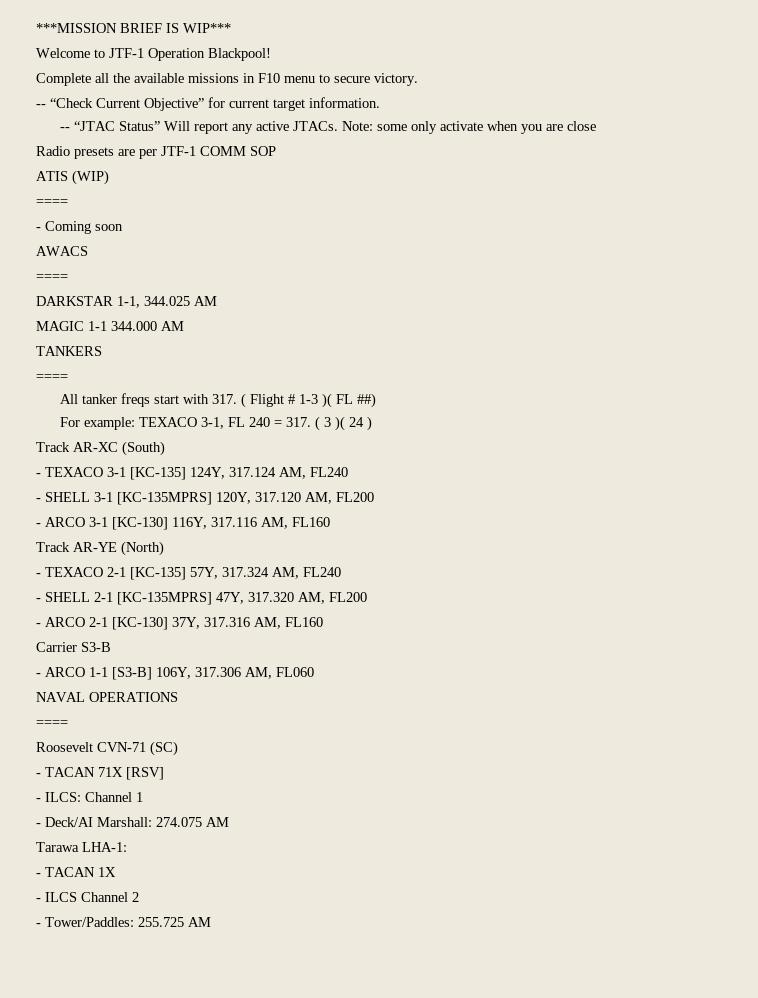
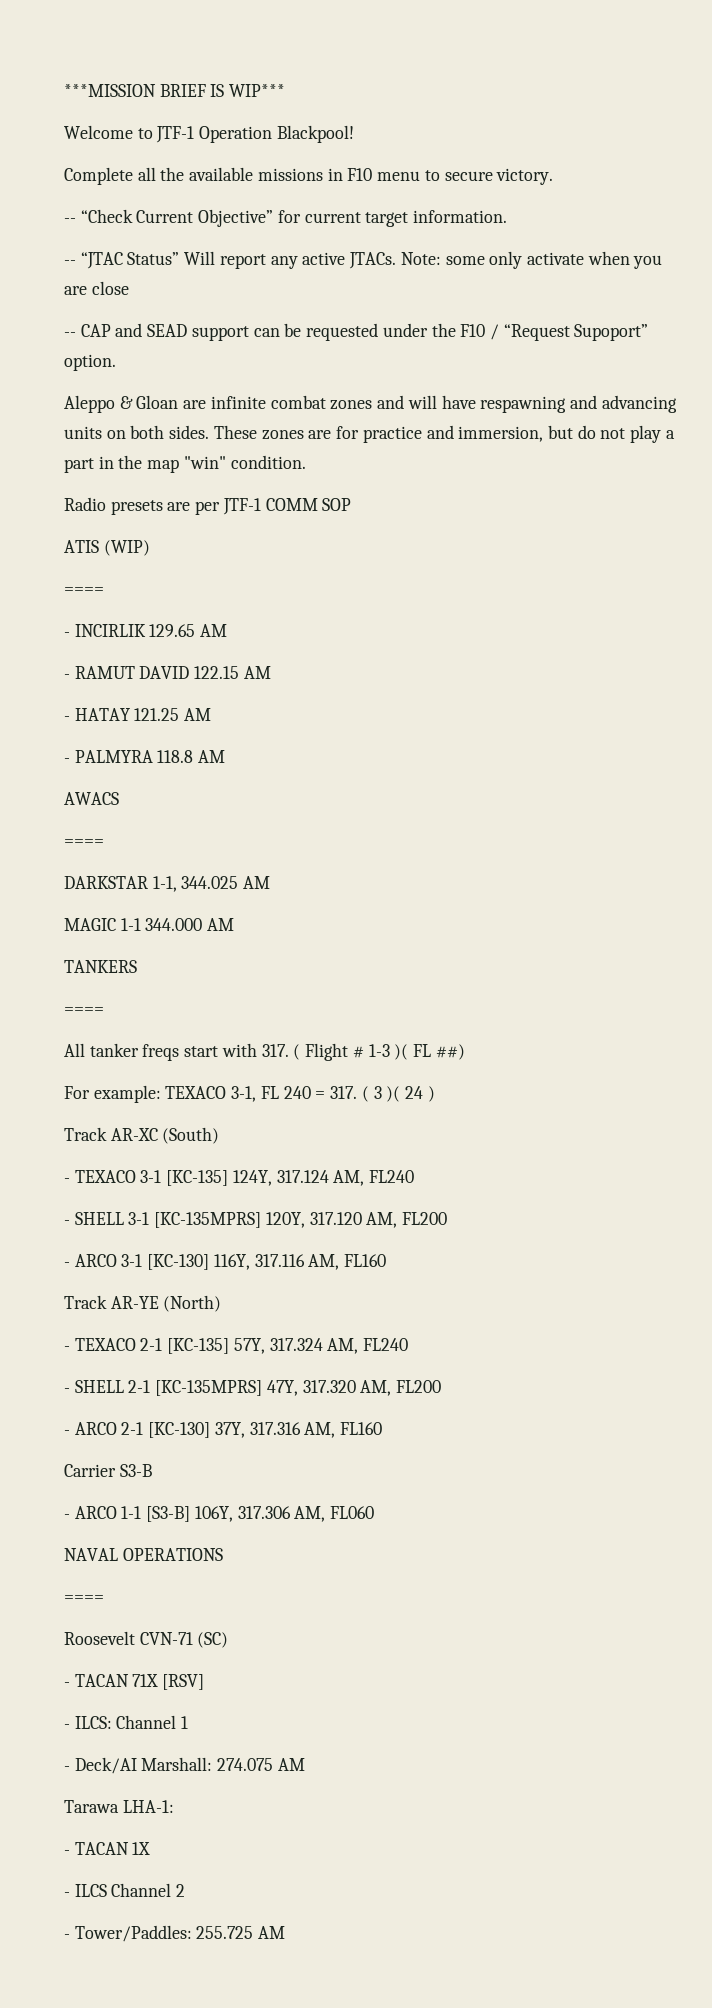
+ -- CAP and SEAD support can be requested under the F10 / “Request Supoport” option.
+ Aleppo & Gloan are infinite combat zones and will have respawning and advancing units on both sides. These zones are for practice and immersion, but do not play a part in the map "win" condition.
- - Coming soon
+ - INCIRLIK 129.65 AM
+ - RAMUT DAVID 122.15 AM
+ - HATAY 121.25 AM
+ - PALMYRA 118.8 AM

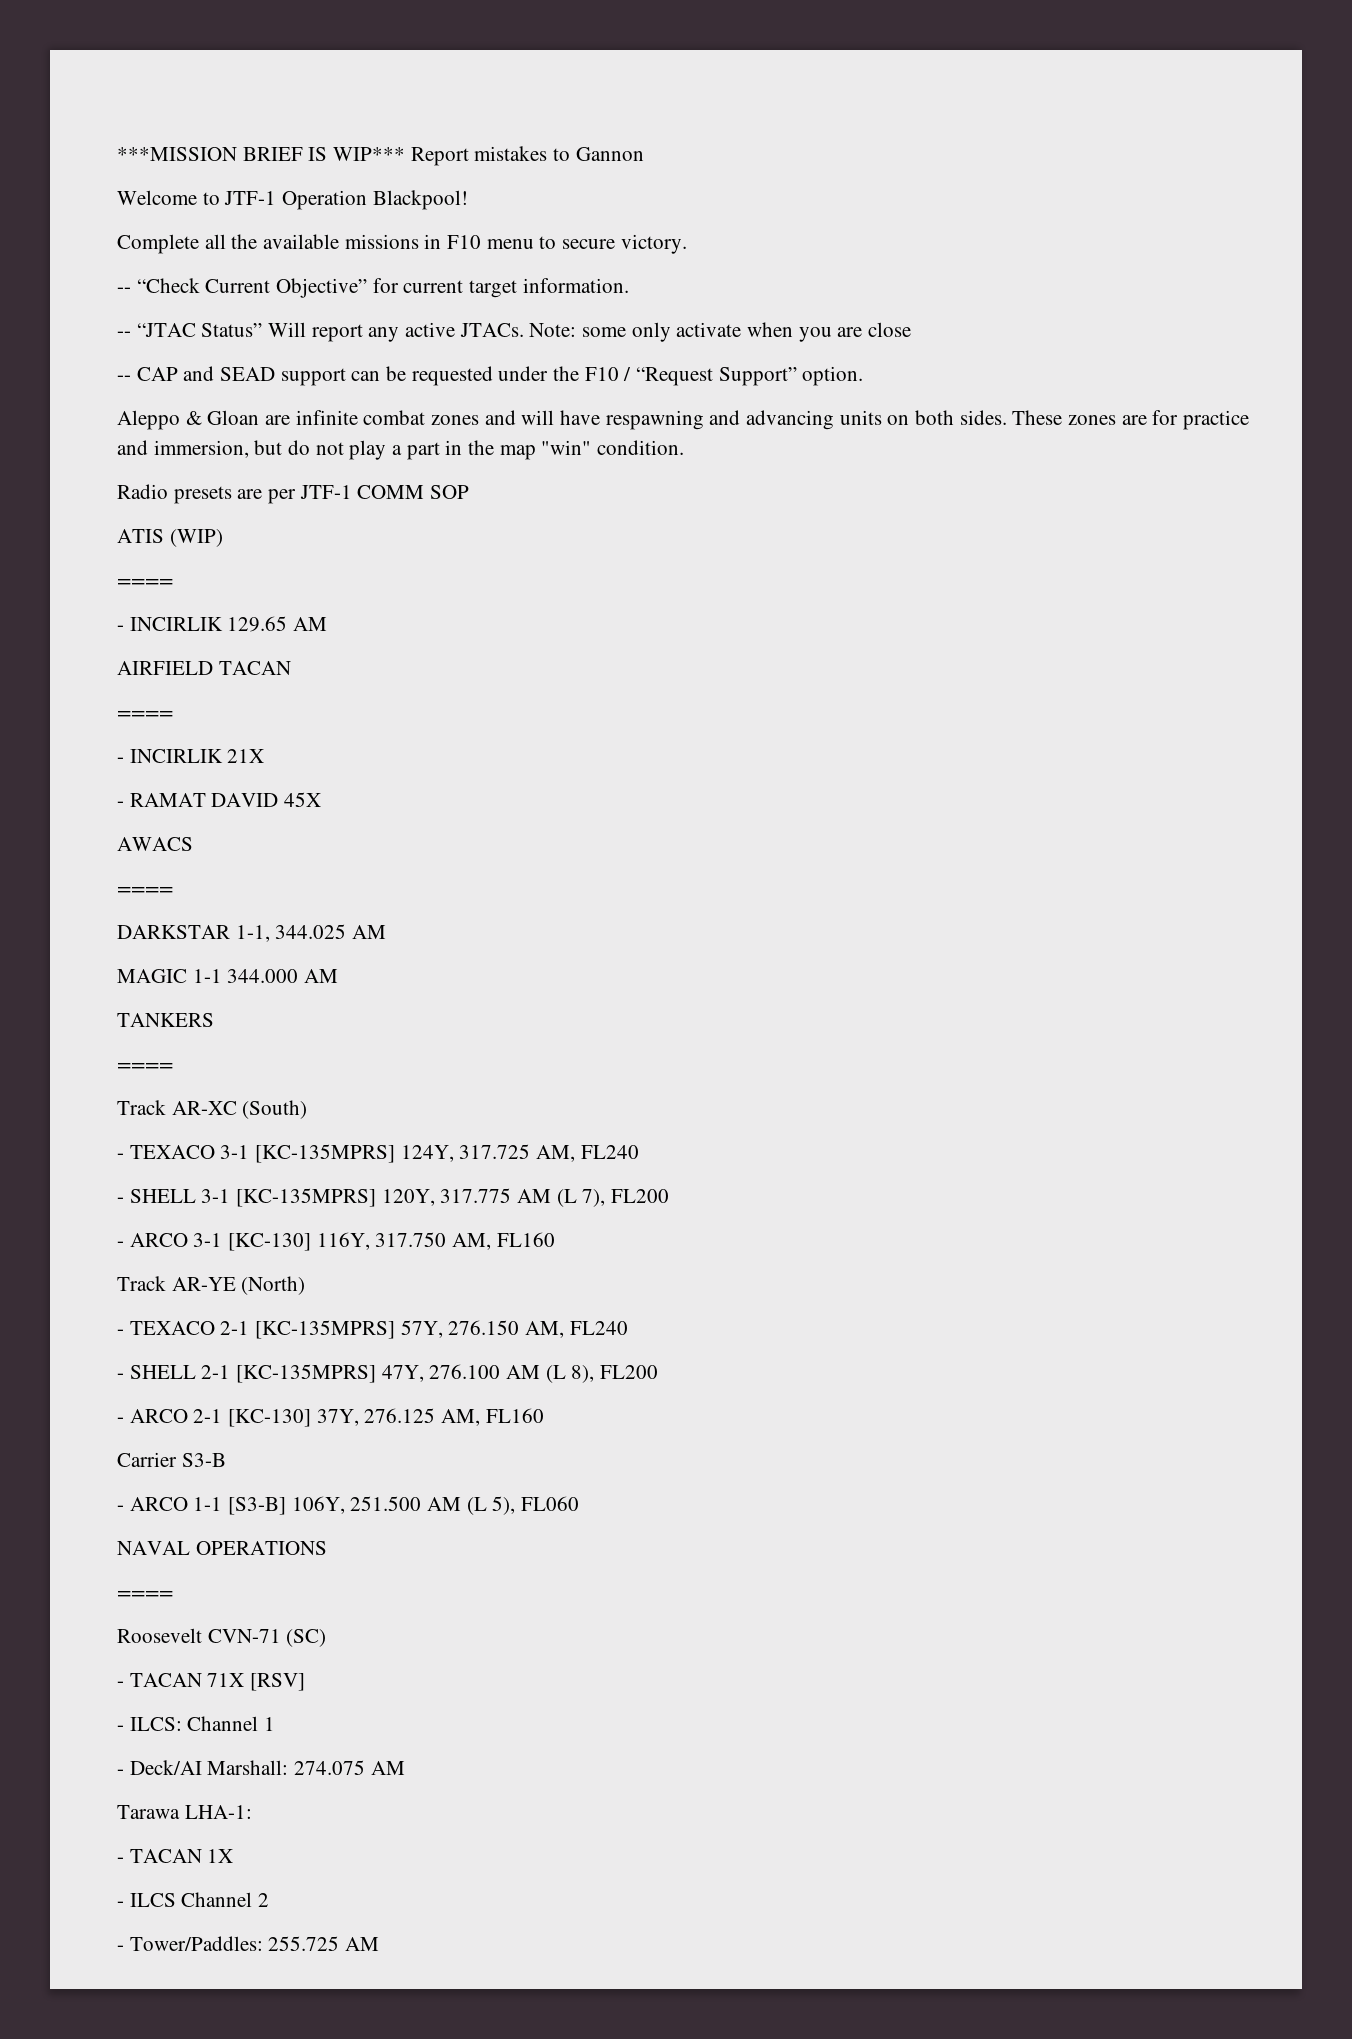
- ***MISSION BRIEF IS WIP***
+ ***MISSION BRIEF IS WIP*** Report mistakes to Gannon
- -- CAP and SEAD support can be requested under the F10 / “Request Supoport” option.
+ -- CAP and SEAD support can be requested under the F10 / “Request Support” option.
- - RAMUT DAVID 122.15 AM
- - HATAY 121.25 AM
- - PALMYRA 118.8 AM
+ AIRFIELD TACAN
+ ====
+ - INCIRLIK 21X
+ - RAMAT DAVID 45X
- All tanker freqs start with 317. ( Flight # 1-3 )( FL ##)
- For example: TEXACO 3-1, FL 240 = 317. ( 3 )( 24 )
- - TEXACO 3-1 [KC-135] 124Y, 317.124 AM, FL240
+ - TEXACO 3-1 [KC-135MPRS] 124Y, 317.725 AM, FL240
- - SHELL 3-1 [KC-135MPRS] 120Y, 317.120 AM, FL200
+ - SHELL 3-1 [KC-135MPRS] 120Y, 317.775 AM (L 7), FL200
- - ARCO 3-1 [KC-130] 116Y, 317.116 AM, FL160
+ - ARCO 3-1 [KC-130] 116Y, 317.750 AM, FL160
- - TEXACO 2-1 [KC-135] 57Y, 317.324 AM, FL240
+ - TEXACO 2-1 [KC-135MPRS] 57Y, 276.150 AM, FL240
- - SHELL 2-1 [KC-135MPRS] 47Y, 317.320 AM, FL200
+ - SHELL 2-1 [KC-135MPRS] 47Y, 276.100 AM (L 8), FL200
- - ARCO 2-1 [KC-130] 37Y, 317.316 AM, FL160
+ - ARCO 2-1 [KC-130] 37Y, 276.125 AM, FL160
- - ARCO 1-1 [S3-B] 106Y, 317.306 AM, FL060
+ - ARCO 1-1 [S3-B] 106Y, 251.500 AM (L 5), FL060

